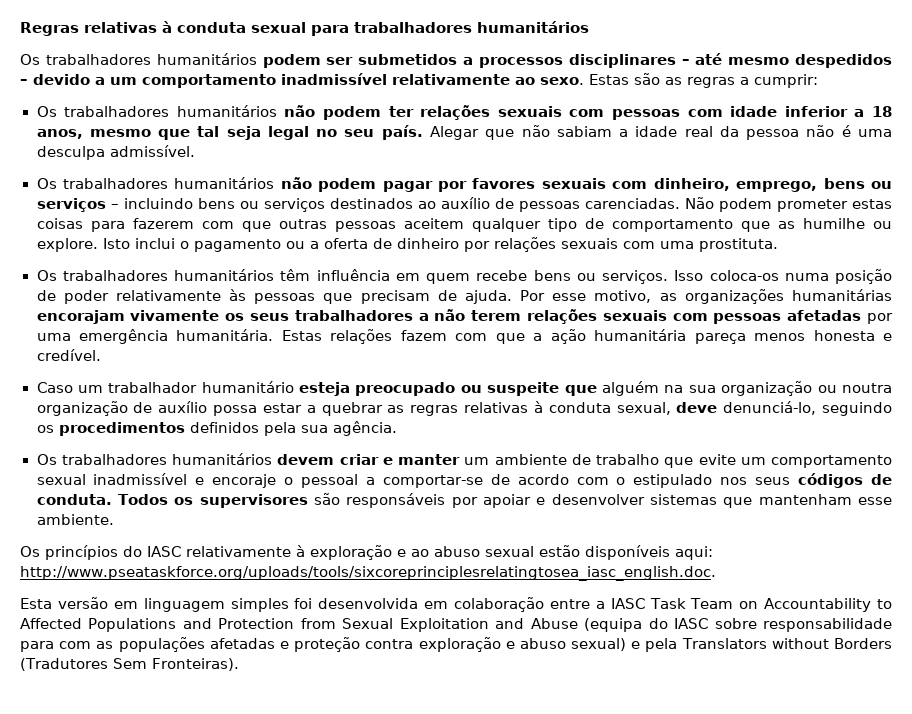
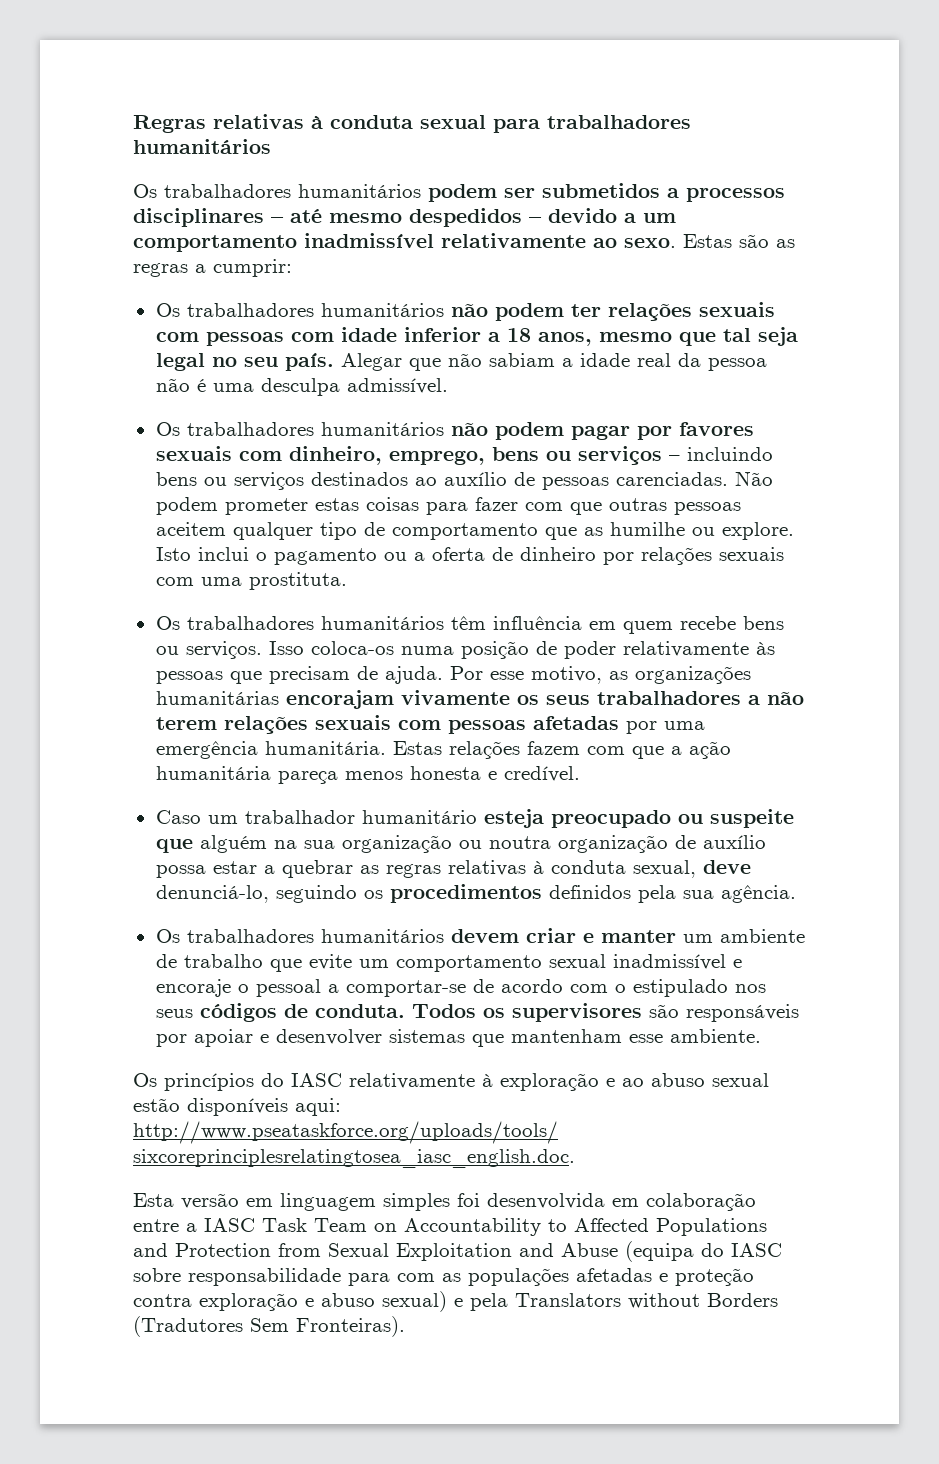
- Não podem prometer estas coisas para fazerem com que outras pessoas aceitem qualquer tipo de comportamento que as humilhe ou explore.
+ Não podem prometer estas coisas para fazer com que outras pessoas aceitem qualquer tipo de comportamento que as humilhe ou explore.

